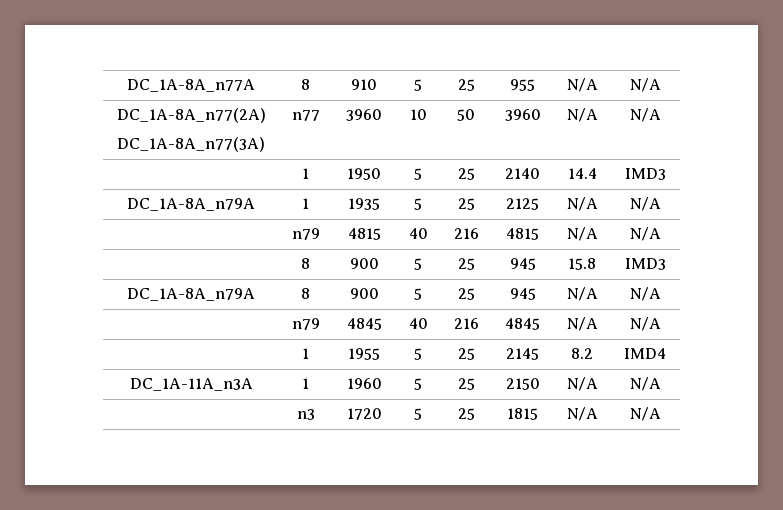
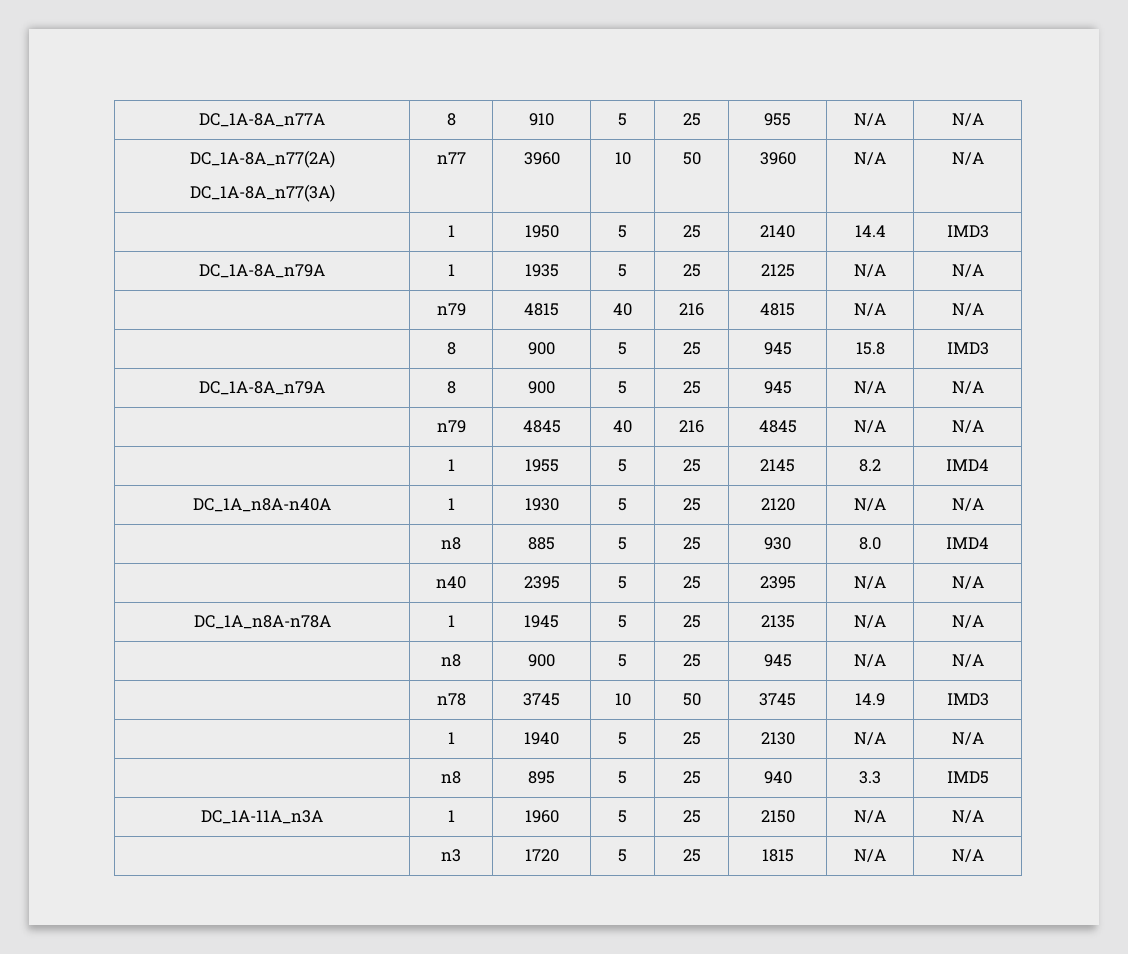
+ DC_1A_n8A-n40A | 1 | 1930 | 5 | 25 | 2120 | N/A | N/A
+ | n8 | 885 | 5 | 25 | 930 | 8.0 | IMD4
+ | n40 | 2395 | 5 | 25 | 2395 | N/A | N/A
+ DC_1A_n8A-n78A | 1 | 1945 | 5 | 25 | 2135 | N/A | N/A
+ | n8 | 900 | 5 | 25 | 945 | N/A | N/A
+ | n78 | 3745 | 10 | 50 | 3745 | 14.9 | IMD3
+ | 1 | 1940 | 5 | 25 | 2130 | N/A | N/A
+ | n8 | 895 | 5 | 25 | 940 | 3.3 | IMD5

